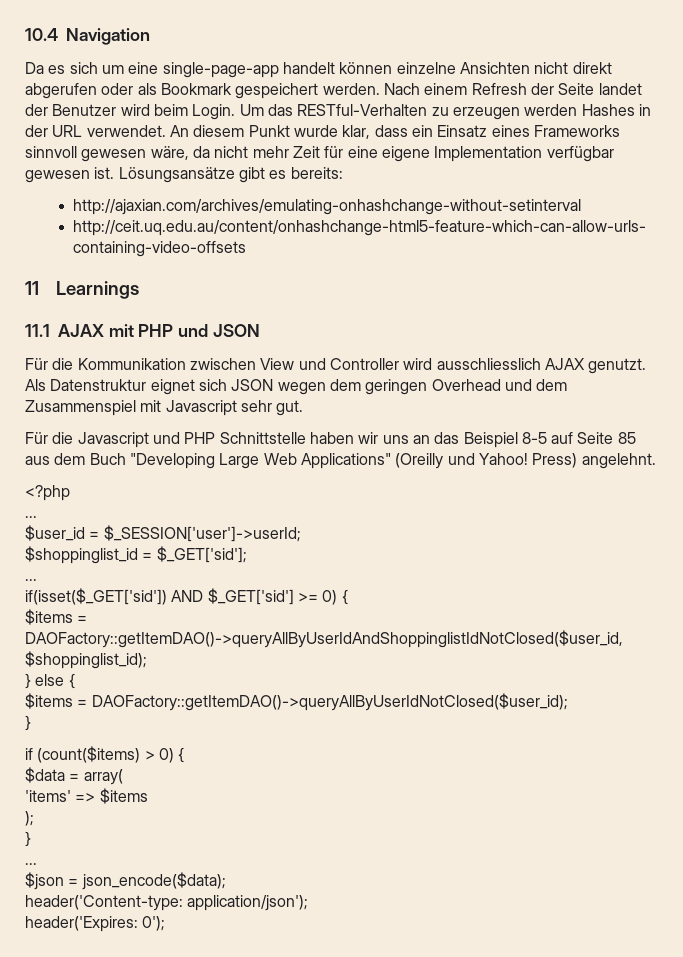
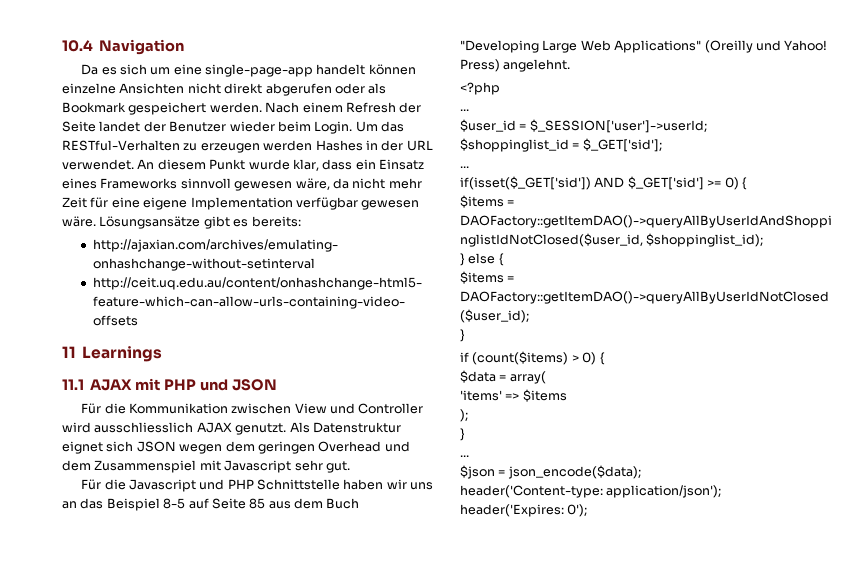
- Nach einem Refresh der Seite landet der Benutzer wird beim Login.
+ Nach einem Refresh der Seite landet der Benutzer wieder beim Login.
- An diesem Punkt wurde klar, dass ein Einsatz eines Frameworks sinnvoll gewesen wäre, da nicht mehr Zeit für eine eigene Implementation verfügbar gewesen ist.
+ An diesem Punkt wurde klar, dass ein Einsatz eines Frameworks sinnvoll gewesen wäre, da nicht mehr Zeit für eine eigene Implementation verfügbar gewesen wäre.

